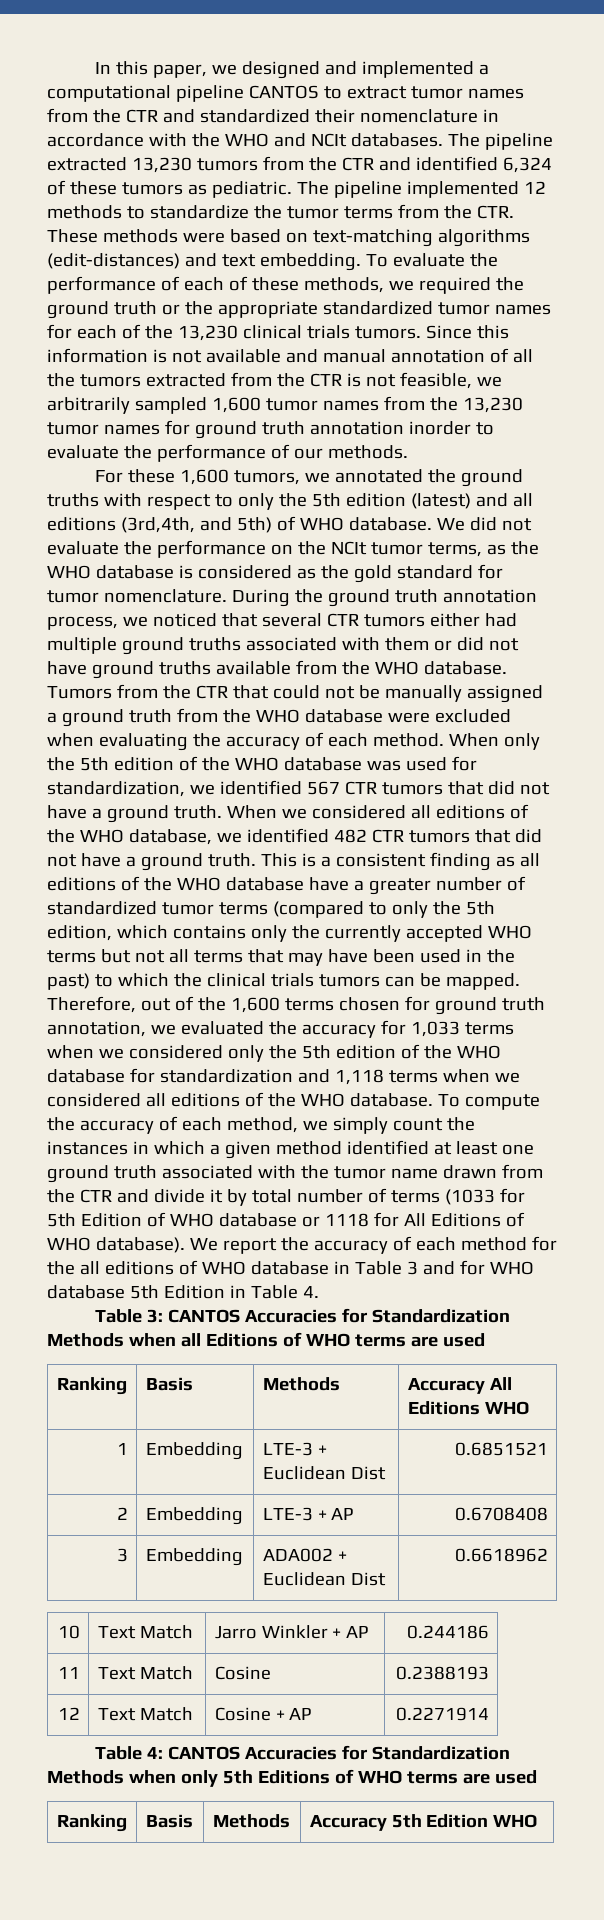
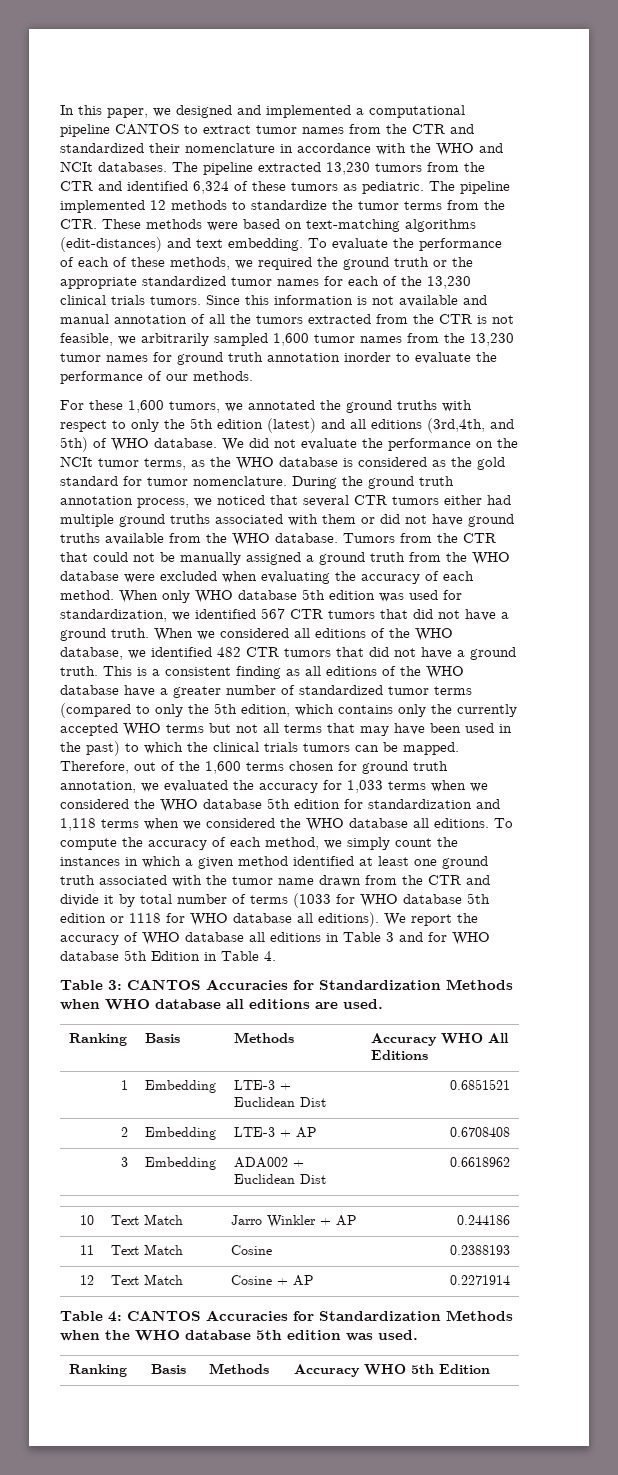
- When only the 5th edition of the WHO database was used for standardization, we identified 567 CTR tumors that did not have a ground truth.
+ When only WHO database 5th edition was used for standardization, we identified 567 CTR tumors that did not have a ground truth.
- Therefore, out of the 1,600 terms chosen for ground truth annotation, we evaluated the accuracy for 1,033 terms when we considered only the 5th edition of the WHO database for standardization and 1,118 terms when we considered all editions of the WHO database.
+ Therefore, out of the 1,600 terms chosen for ground truth annotation, we evaluated the accuracy for 1,033 terms when we considered the WHO database 5th edition for standardization and 1,118 terms when we considered the WHO database all editions.
- To compute the accuracy of each method, we simply count the instances in which a given method identified at least one ground truth associated with the tumor name drawn from the CTR and divide it by total number of terms (1033 for 5th Edition of WHO database or 1118 for All Editions of WHO database).
+ To compute the accuracy of each method, we simply count the instances in which a given method identified at least one ground truth associated with the tumor name drawn from the CTR and divide it by total number of terms (1033 for WHO database 5th edition or 1118 for WHO database all editions).
- We report the accuracy of each method for the all editions of WHO database in Table 3 and for WHO database 5th Edition in Table 4.
+ We report the accuracy of WHO database all editions in Table 3 and for WHO database 5th Edition in Table 4.
- Table 3: CANTOS Accuracies for Standardization Methods when all Editions of WHO terms are used
- Ranking | Basis | Methods | Accuracy All Editions WHO
+ Table 3: CANTOS Accuracies for Standardization Methods when WHO database all editions are used.
+ Ranking | Basis | Methods | Accuracy WHO All Editions
- Table 4: CANTOS Accuracies for Standardization Methods when only 5th Editions of WHO terms are used
- Ranking | Basis | Methods | Accuracy 5th Edition WHO
+ Table 4: CANTOS Accuracies for Standardization Methods when the WHO database 5th edition was used.
+ Ranking | Basis | Methods | Accuracy WHO 5th Edition

